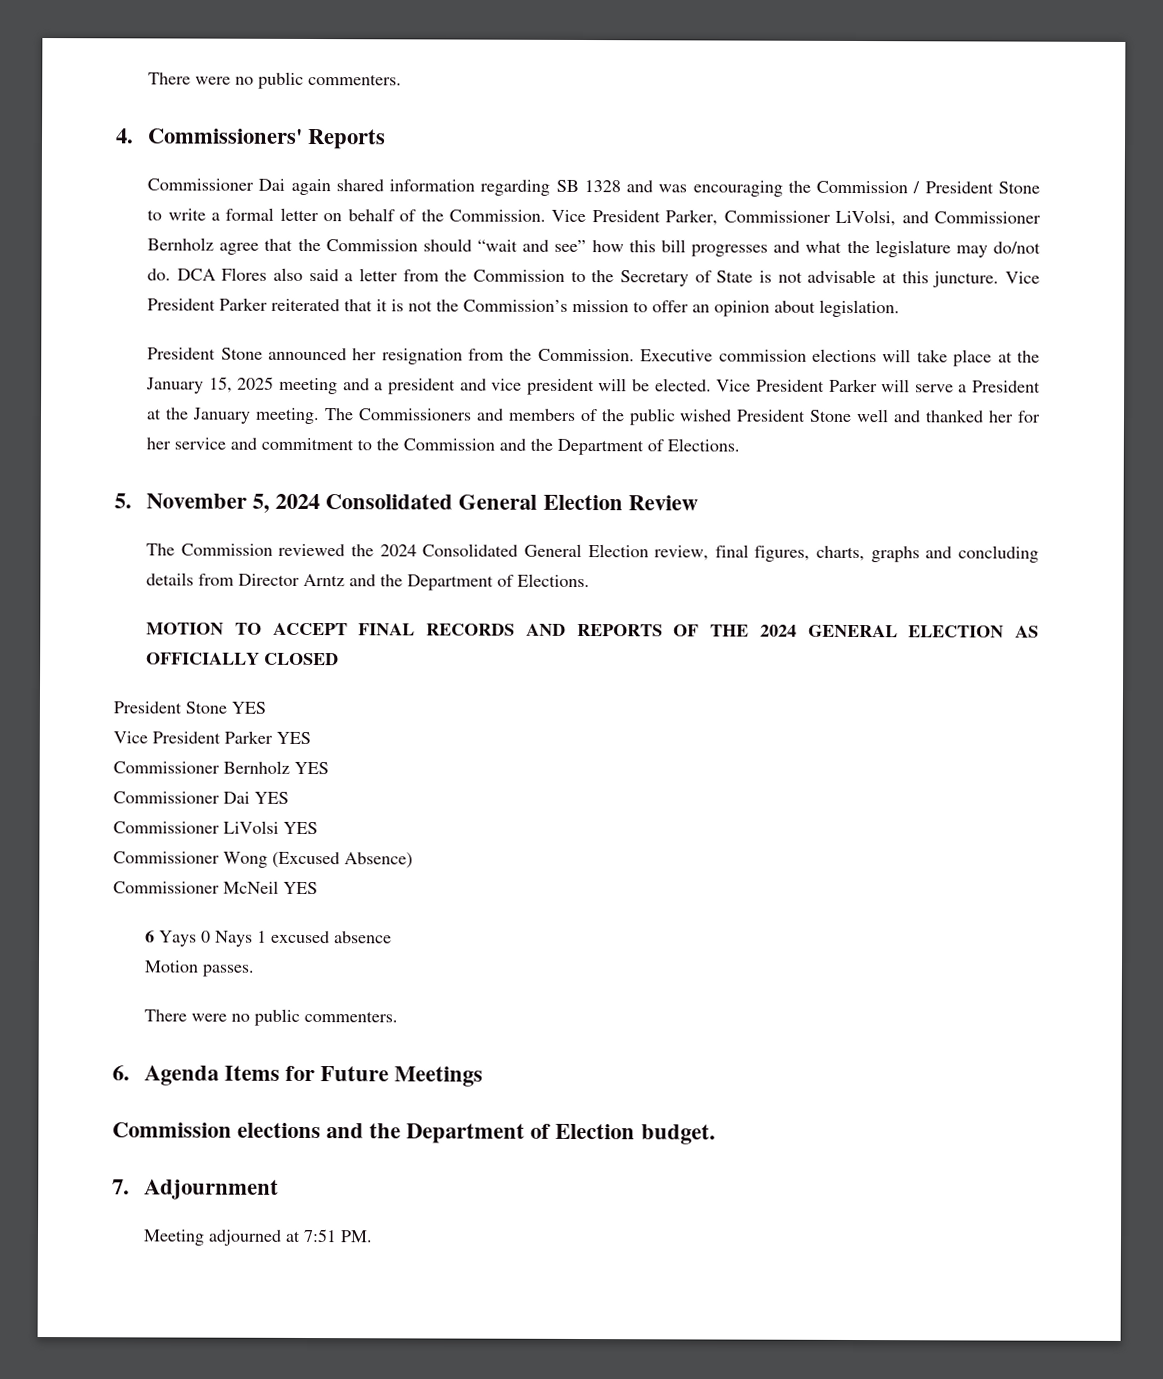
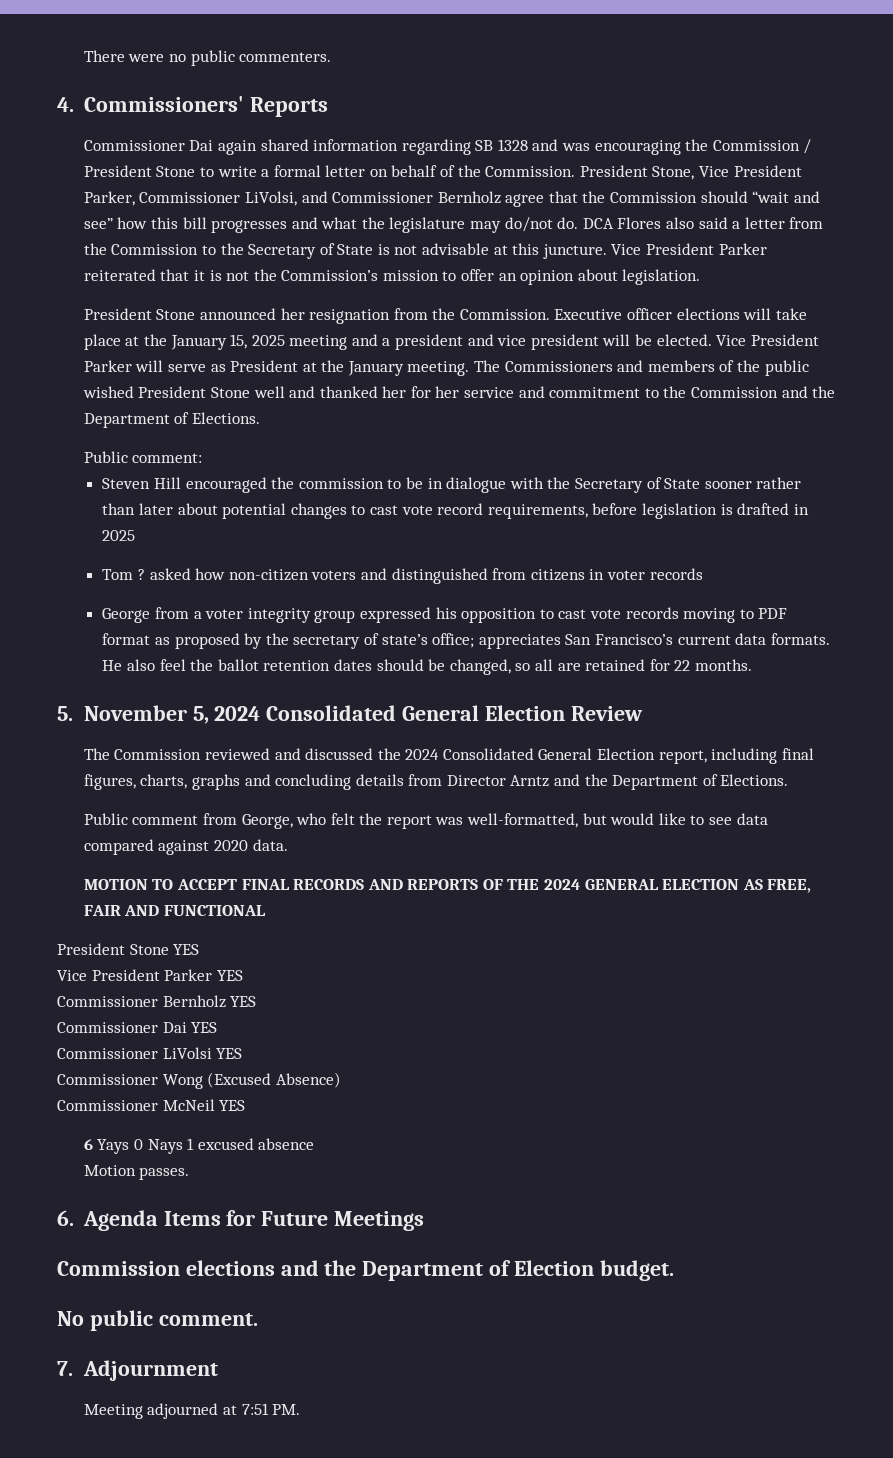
- Vice President Parker, Commissioner LiVolsi, and Commissioner Bernholz agree that the Commission should “wait and see” how this bill progresses and what the legislature may do/not do.
+ President Stone, Vice President Parker, Commissioner LiVolsi, and Commissioner Bernholz agree that the Commission should “wait and see” how this bill progresses and what the legislature may do/not do.
- Executive commission elections will take place at the January 15, 2025 meeting and a president and vice president will be elected.
+ Executive officer elections will take place at the January 15, 2025 meeting and a president and vice president will be elected.
- Vice President Parker will serve a President at the January meeting.
+ Vice President Parker will serve as President at the January meeting.
+ Public comment:
+ Steven Hill encouraged the commission to be in dialogue with the Secretary of State sooner rather than later about potential changes to cast vote record requirements, before legislation is drafted in 2025
+ Tom ? asked how non-citizen voters and distinguished from citizens in voter records
+ George from a voter integrity group expressed his opposition to cast vote records moving to PDF format as proposed by the secretary of state’s office; appreciates San Francisco’s current data formats. He also feel the ballot retention dates should be changed, so all are retained for 22 months.
- The Commission reviewed the 2024 Consolidated General Election review, final figures, charts, graphs and concluding details from Director Arntz and the Department of Elections.
+ The Commission reviewed and discussed the 2024 Consolidated General Election report, including final figures, charts, graphs and concluding details from Director Arntz and the Department of Elections.
+ Public comment from George, who felt the report was well-formatted, but would like to see data compared against 2020 data.
- MOTION TO ACCEPT FINAL RECORDS AND REPORTS OF THE 2024 GENERAL ELECTION AS OFFICIALLY CLOSED
+ MOTION TO ACCEPT FINAL RECORDS AND REPORTS OF THE 2024 GENERAL ELECTION AS FREE, FAIR AND FUNCTIONAL
  Motion passes.
- There were no public commenters.
+ No public comment.

